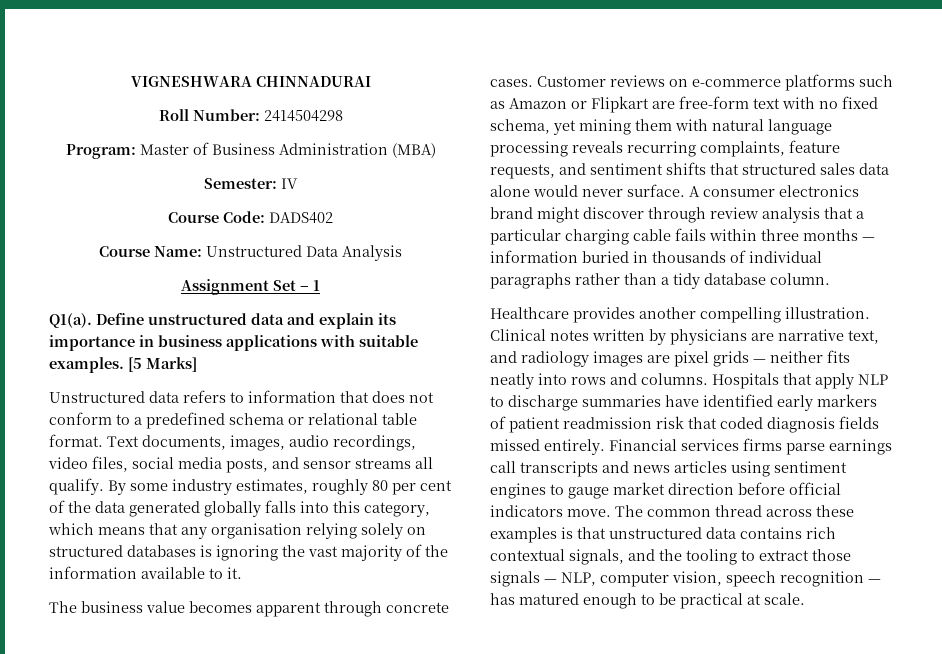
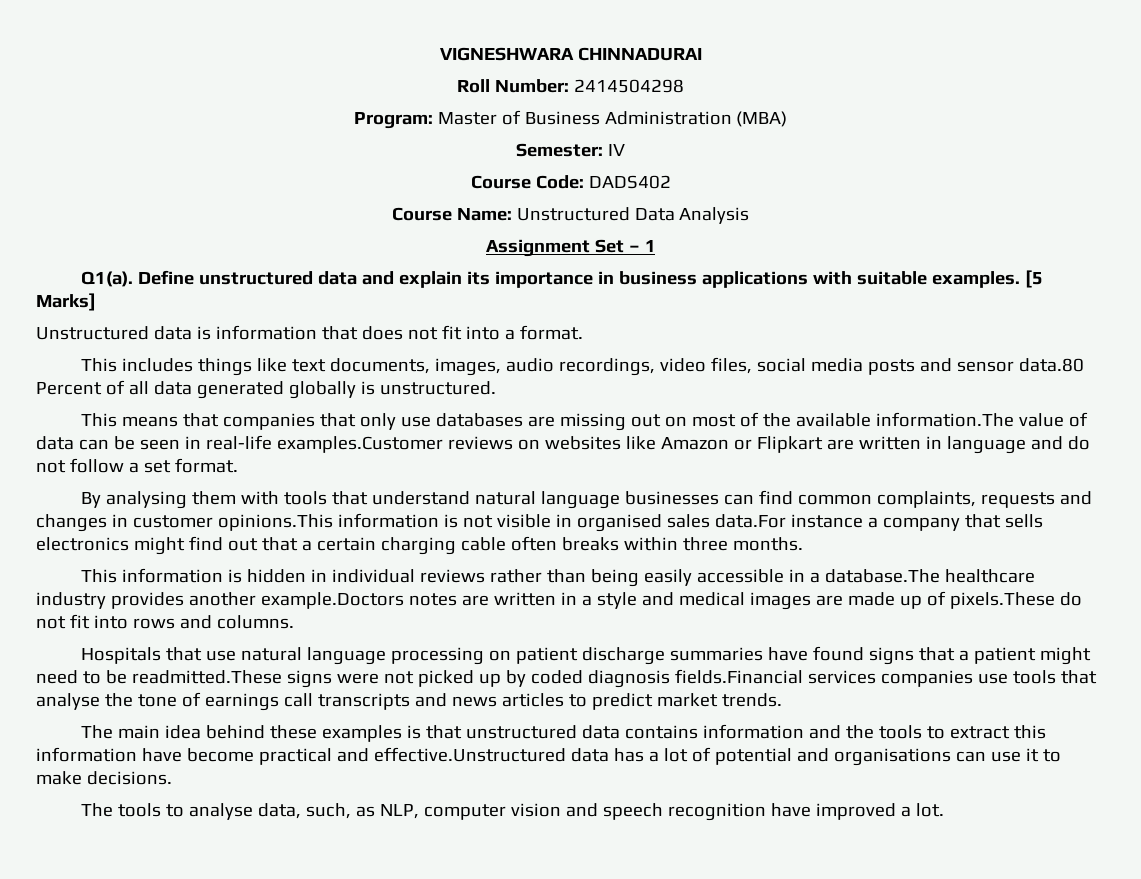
- Unstructured data refers to information that does not conform to a predefined schema or relational table format. Text documents, images, audio recordings, video files, social media posts, and sensor streams all qualify. By some industry estimates, roughly 80 per cent of the data generated globally falls into this category, which means that any organisation relying solely on structured databases is ignoring the vast majority of the information available to it.
- The business value becomes apparent through concrete cases. Customer reviews on e-commerce platforms such as Amazon or Flipkart are free-form text with no fixed schema, yet mining them with natural language processing reveals recurring complaints, feature requests, and sentiment shifts that structured sales data alone would never surface. A consumer electronics brand might discover through review analysis that a particular charging cable fails within three months — information buried in thousands of individual paragraphs rather than a tidy database column.
- Healthcare provides another compelling illustration. Clinical notes written by physicians are narrative text, and radiology images are pixel grids — neither fits neatly into rows and columns. Hospitals that apply NLP to discharge summaries have identified early markers of patient readmission risk that coded diagnosis fields missed entirely. Financial services firms parse earnings call transcripts and news articles using sentiment engines to gauge market direction before official indicators move. The common thread across these examples is that unstructured data contains rich contextual signals, and the tooling to extract those signals — NLP, computer vision, speech recognition — has matured enough to be practical at scale.
+ Unstructured data is information that does not fit into a format.
+ This includes things like text documents, images, audio recordings, video files, social media posts and sensor data.80 Percent of all data generated globally is unstructured.
+ This means that companies that only use databases are missing out on most of the available information.The value of data can be seen in real-life examples.Customer reviews on websites like Amazon or Flipkart are written in language and do not follow a set format.
+ By analysing them with tools that understand natural language businesses can find common complaints, requests and changes in customer opinions.This information is not visible in organised sales data.For instance a company that sells electronics might find out that a certain charging cable often breaks within three months.
+ This information is hidden in individual reviews rather than being easily accessible in a database.The healthcare industry provides another example.Doctors notes are written in a style and medical images are made up of pixels.These do not fit into rows and columns.
+ Hospitals that use natural language processing on patient discharge summaries have found signs that a patient might need to be readmitted.These signs were not picked up by coded diagnosis fields.Financial services companies use tools that analyse the tone of earnings call transcripts and news articles to predict market trends.
+ The main idea behind these examples is that unstructured data contains information and the tools to extract this information have become practical and effective.Unstructured data has a lot of potential and organisations can use it to make decisions.
+ The tools to analyse data, such, as NLP, computer vision and speech recognition have improved a lot.

